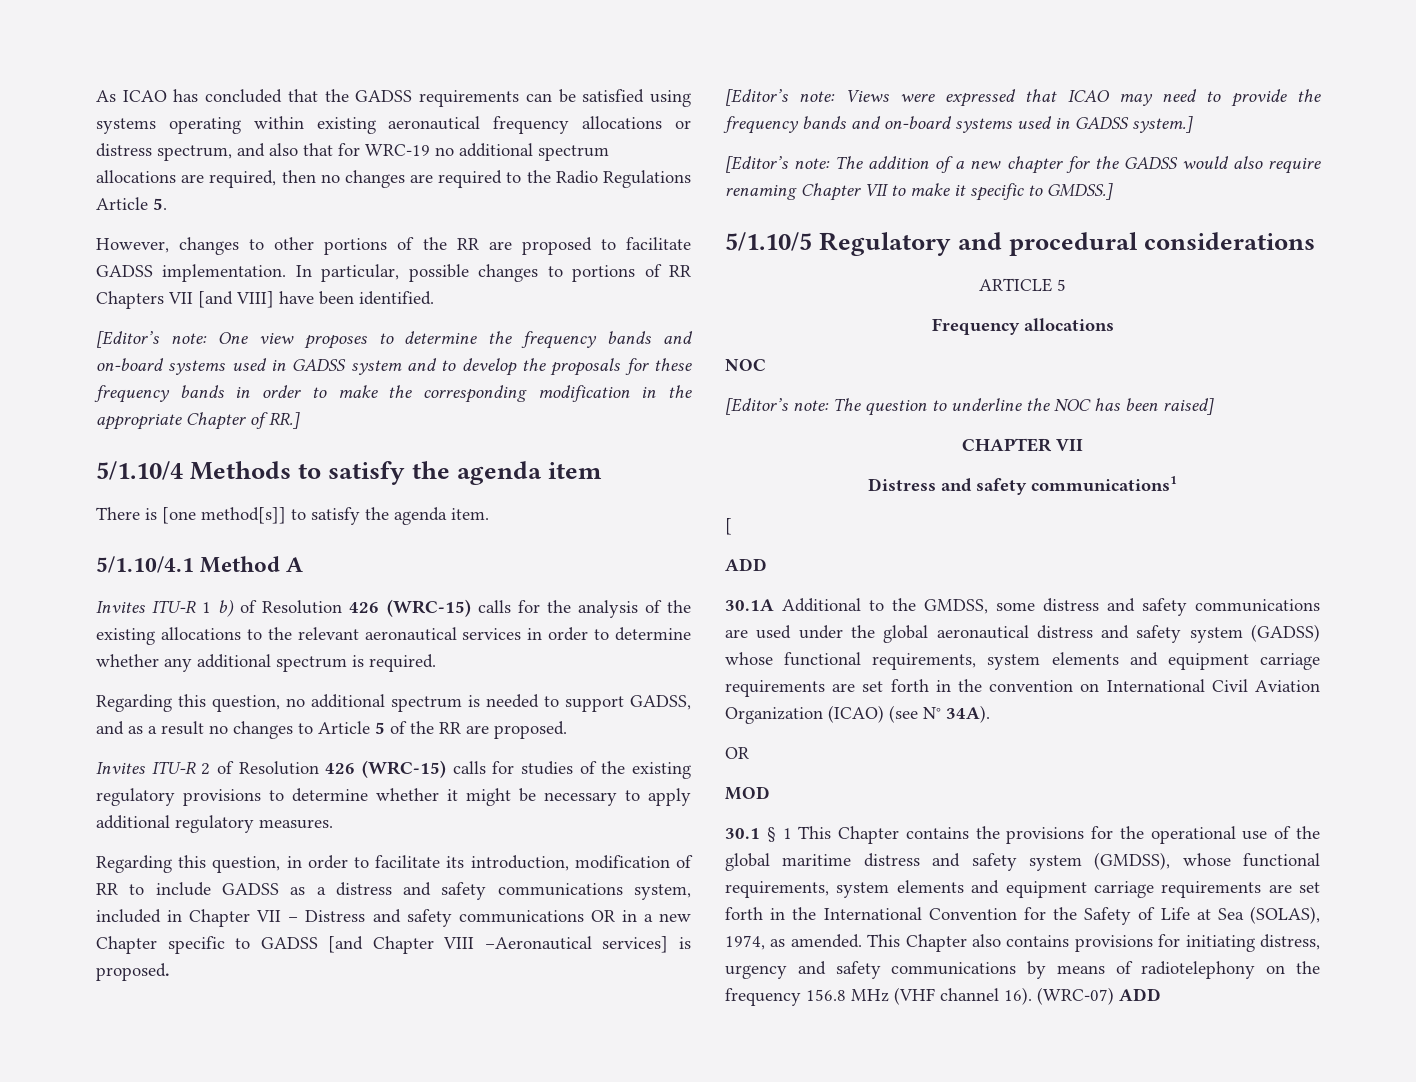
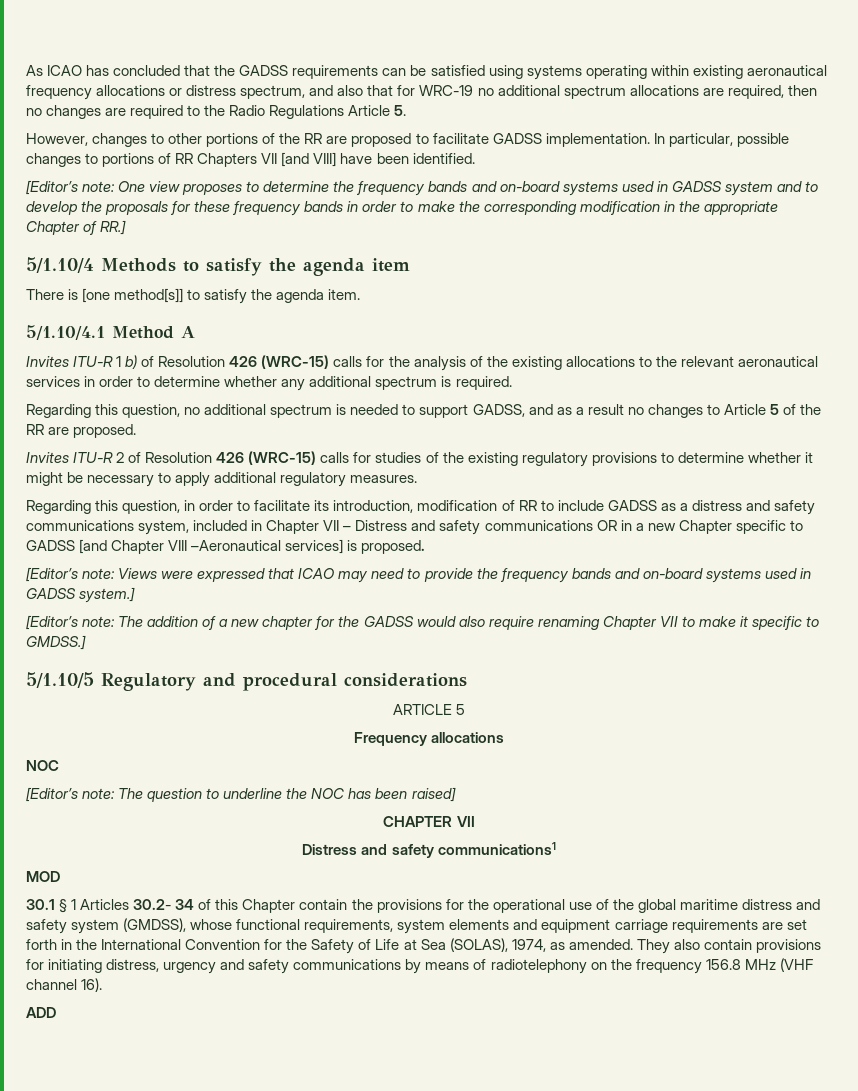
- [
- ADD
- 30.1A Additional to the GMDSS, some distress and safety communications are used under the global aeronautical distress and safety system (GADSS) whose functional requirements, system elements and equipment carriage requirements are set forth in the convention on International Civil Aviation Organization (ICAO) (see N° 34A).
- OR
  MOD
- 30.1 § 1 This Chapter contains the provisions for the operational use of the global maritime distress and safety system (GMDSS), whose functional requirements, system elements and equipment carriage requirements are set forth in the International Convention for the Safety of Life at Sea (SOLAS), 1974, as amended.
+ 30.1 § 1 Articles 30.2- 34 of this Chapter contain the provisions for the operational use of the global maritime distress and safety system (GMDSS), whose functional requirements, system elements and equipment carriage requirements are set forth in the International Convention for the Safety of Life at Sea (SOLAS), 1974, as amended.
- This Chapter also contains provisions for initiating distress, urgency and safety communications by means of radiotelephony on the frequency 156.8 MHz (VHF channel 16). (WRC-07) ADD
+ They also contain provisions for initiating distress, urgency and safety communications by means of radiotelephony on the frequency 156.8 MHz (VHF channel 16).
+ ADD

